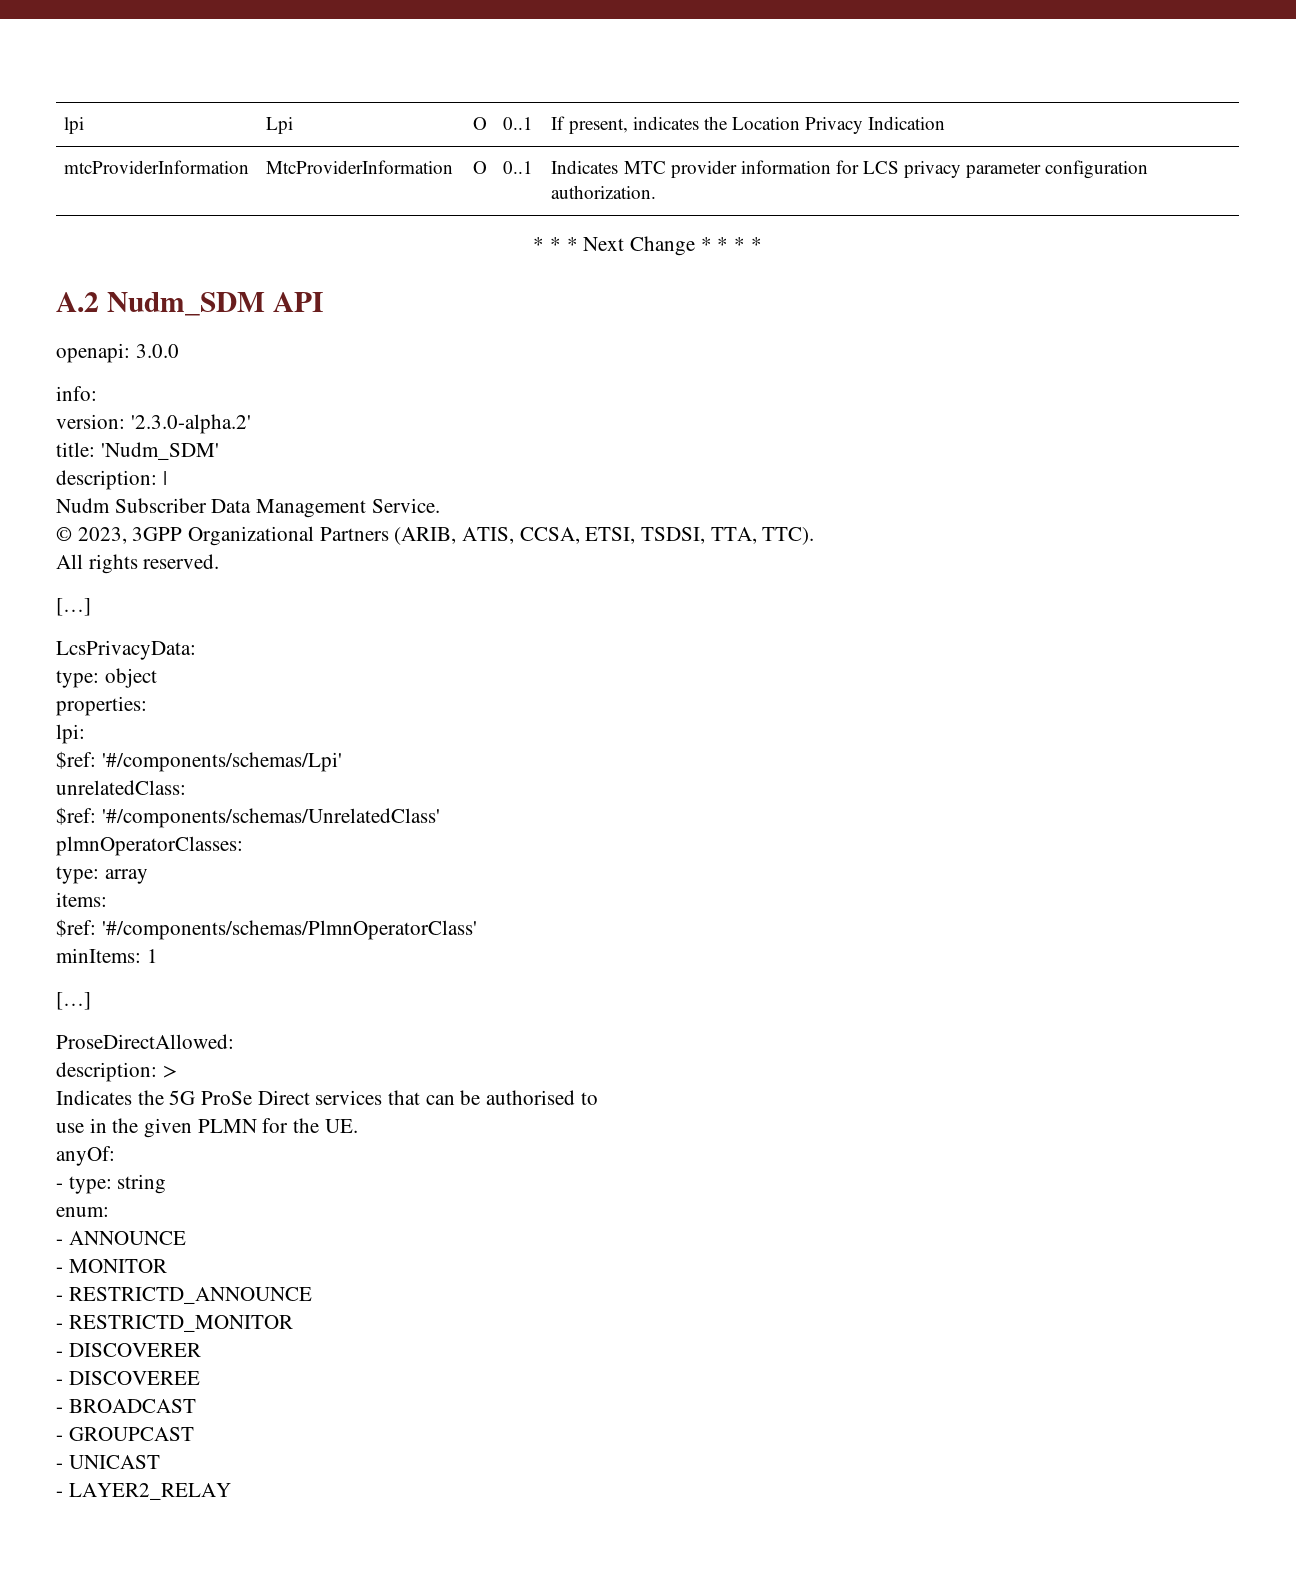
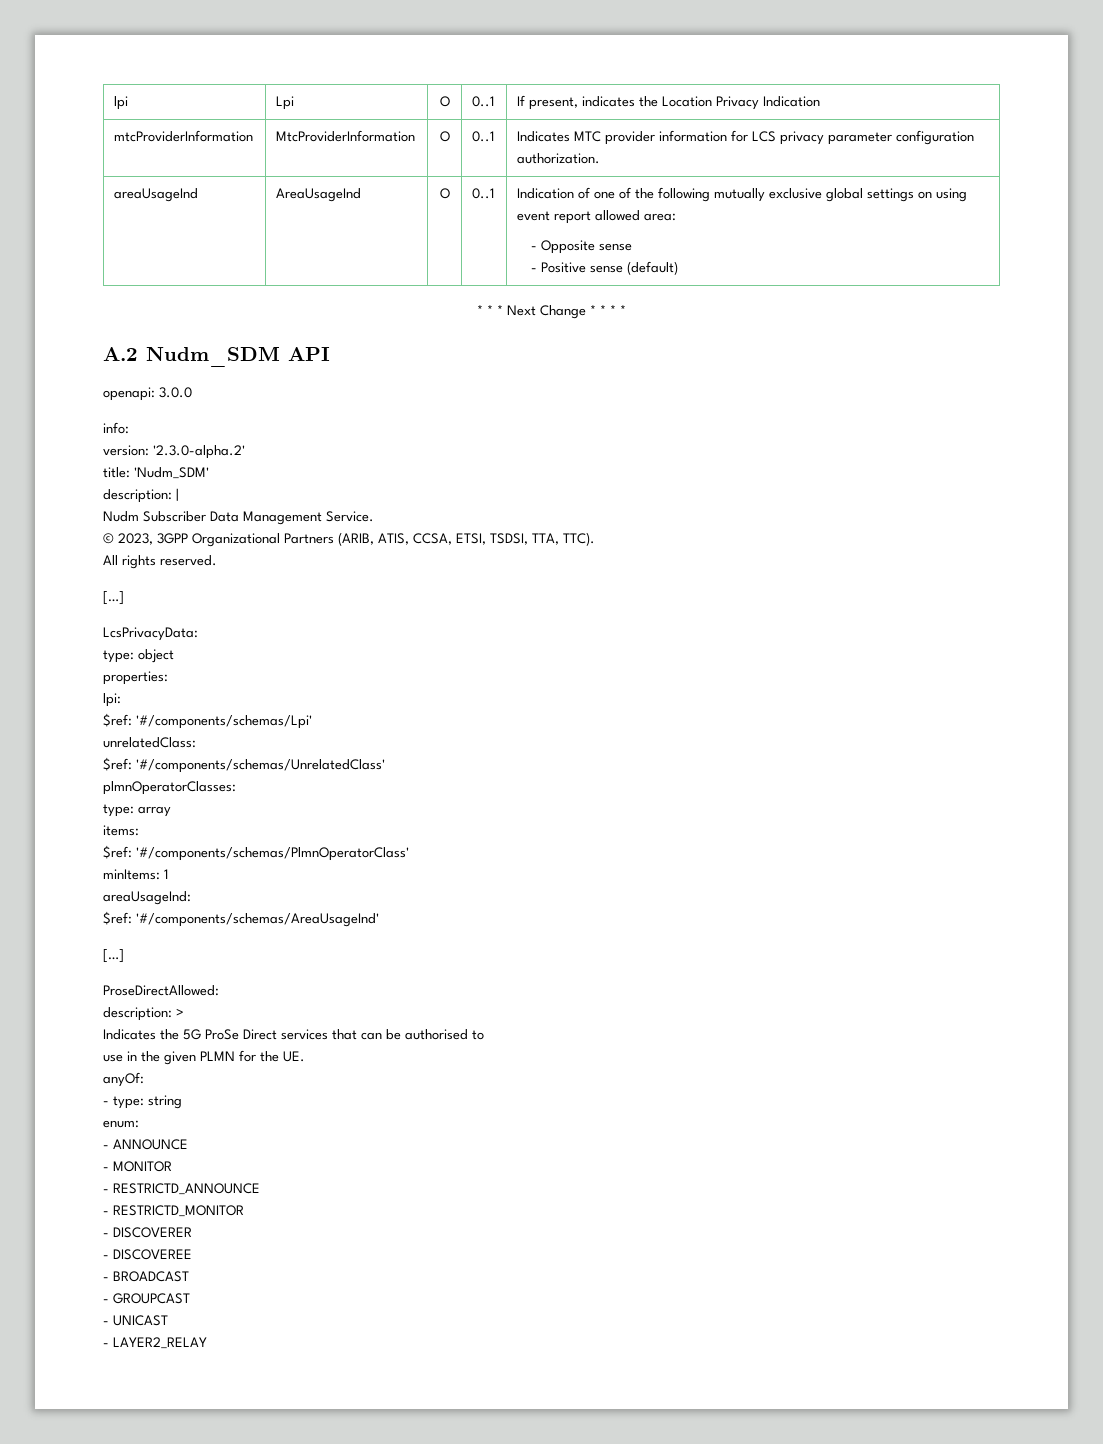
+ areaUsageInd | AreaUsageInd | O | 0..1 | Indication of one of the following mutually exclusive global settings on using event report allowed area:
+ - Opposite sense
+ - Positive sense (default)
+ areaUsageInd:
+ $ref: '#/components/schemas/AreaUsageInd'

